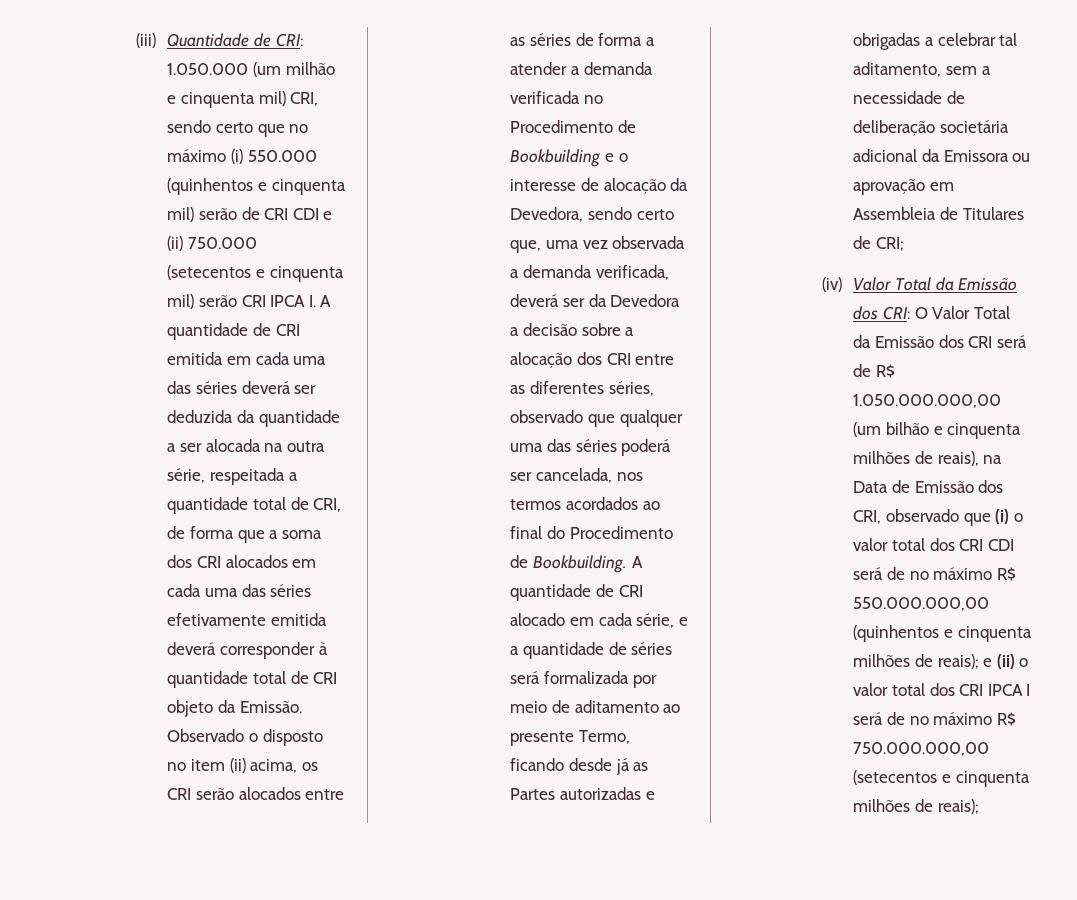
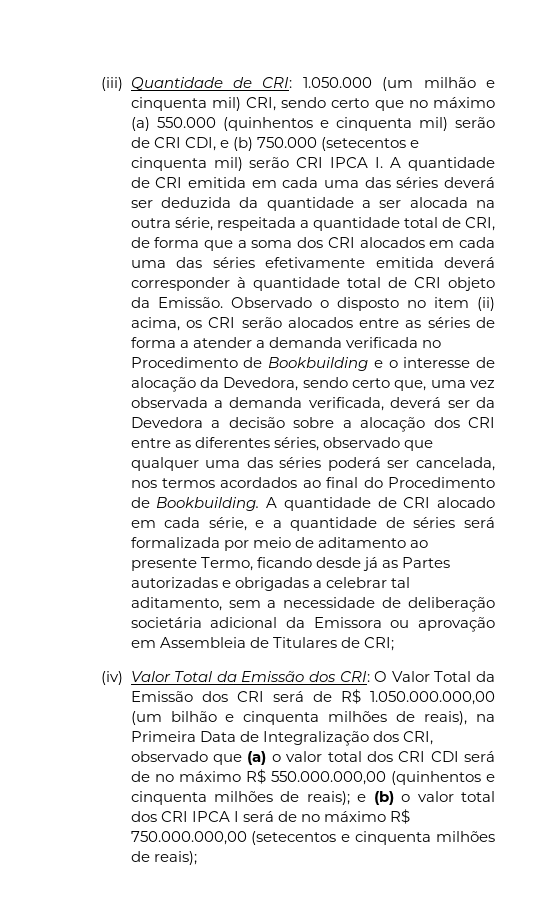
- 1.050.000 (um milhão e cinquenta mil) CRI, sendo certo que no máximo (i) 550.000 (quinhentos e cinquenta mil) serão de CRI CDI e (ii) 750.000 (setecentos e cinquenta mil) serão CRI IPCA I. A quantidade de CRI emitida em cada uma das séries deverá ser deduzida da quantidade a ser alocada na outra série, respeitada a quantidade total de CRI, de forma que a soma dos CRI alocados em cada uma das séries efetivamente emitida deverá corresponder à quantidade total de CRI objeto da Emissão.
+ 1.050.000 (um milhão e cinquenta mil) CRI, sendo certo que no máximo (a) 550.000 (quinhentos e cinquenta mil) serão de CRI CDI, e (b) 750.000 (setecentos e cinquenta mil) serão CRI IPCA I. A quantidade de CRI emitida em cada uma das séries deverá ser deduzida da quantidade a ser alocada na outra série, respeitada a quantidade total de CRI, de forma que a soma dos CRI alocados em cada uma das séries efetivamente emitida deverá corresponder à quantidade total de CRI objeto da Emissão.
- O Valor Total da Emissão dos CRI será de R$ 1.050.000.000,00 (um bilhão e cinquenta milhões de reais), na Data de Emissão dos CRI, observado que (i) o valor total dos CRI CDI será de no máximo R$ 550.000.000,00 (quinhentos e cinquenta milhões de reais);
+ O Valor Total da Emissão dos CRI será de R$ 1.050.000.000,00 (um bilhão e cinquenta milhões de reais), na Primeira Data de Integralização dos CRI, observado que (a) o valor total dos CRI CDI será de no máximo R$ 550.000.000,00 (quinhentos e cinquenta milhões de reais);
- e (ii) o valor total dos CRI IPCA I será de no máximo R$ 750.000.000,00 (setecentos e cinquenta milhões de reais);
+ e (b) o valor total dos CRI IPCA I será de no máximo R$ 750.000.000,00 (setecentos e cinquenta milhões de reais);

